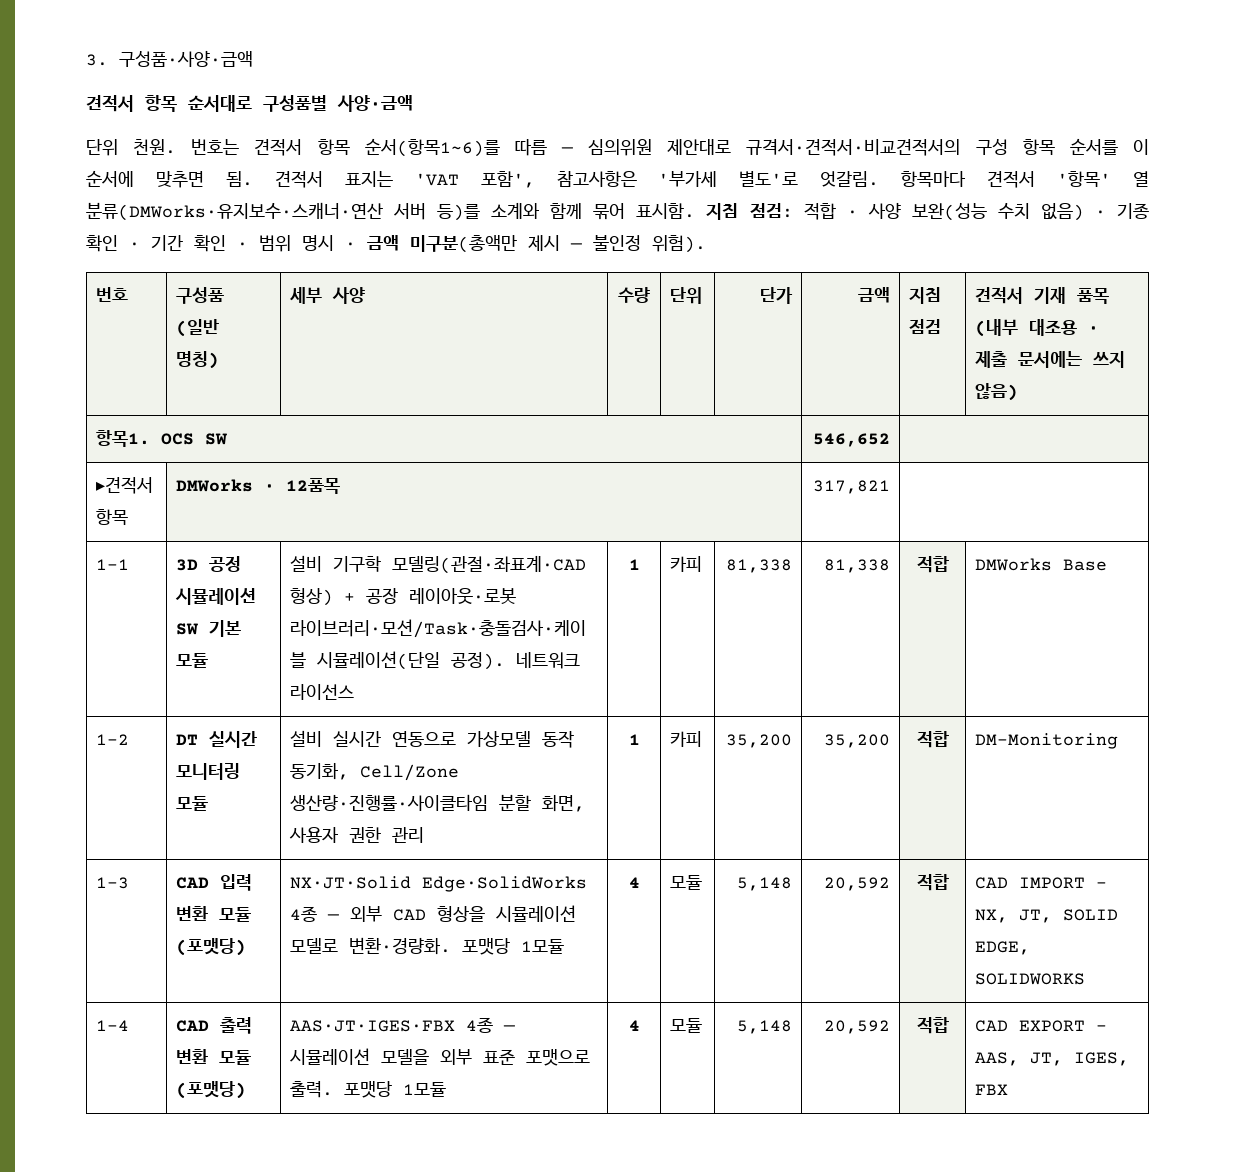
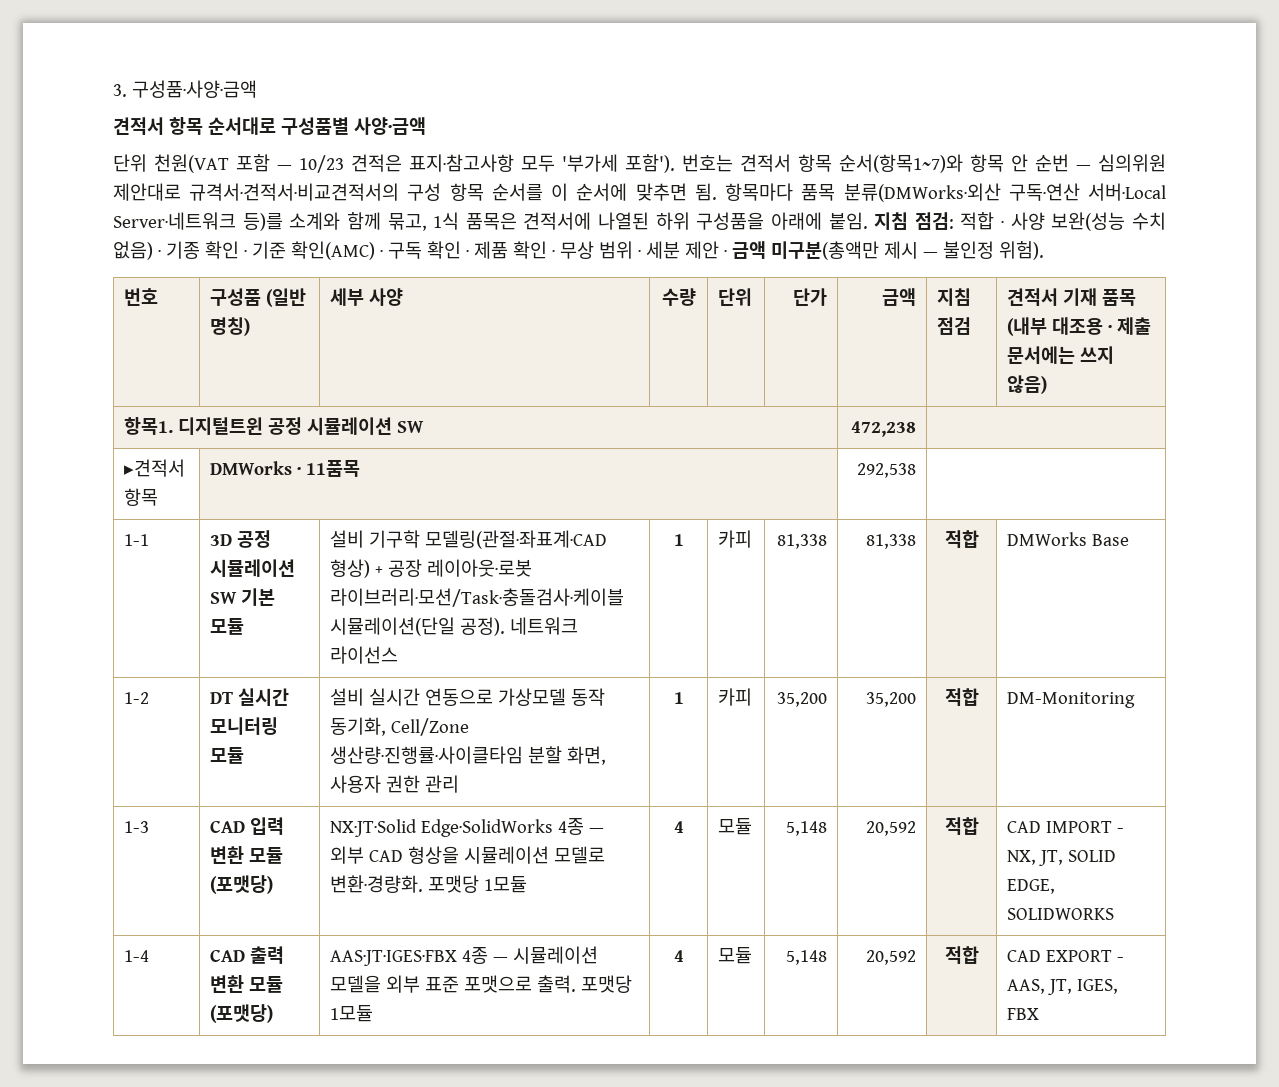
- 단위 천원. 번호는 견적서 항목 순서(항목1~6)를 따름 — 심의위원 제안대로 규격서·견적서·비교견적서의 구성 항목 순서를 이 순서에 맞추면 됨.
+ 단위 천원(VAT 포함 — 10/23 견적은 표지·참고사항 모두 '부가세 포함'). 번호는 견적서 항목 순서(항목1~7)와 항목 안 순번 — 심의위원 제안대로 규격서·견적서·비교견적서의 구성 항목 순서를 이 순서에 맞추면 됨.
- 견적서 표지는 'VAT 포함', 참고사항은 '부가세 별도'로 엇갈림. 항목마다 견적서 '항목' 열 분류(DMWorks·유지보수·스캐너·연산 서버 등)를 소계와 함께 묶어 표시함.
+ 항목마다 품목 분류(DMWorks·외산 구독·연산 서버·Local Server·네트워크 등)를 소계와 함께 묶고, 1식 품목은 견적서에 나열된 하위 구성품을 아래에 붙임.
- 지침 점검: 적합 · 사양 보완(성능 수치 없음) · 기종 확인 · 기간 확인 · 범위 명시 · 금액 미구분(총액만 제시 — 불인정 위험).
+ 지침 점검: 적합 · 사양 보완(성능 수치 없음) · 기종 확인 · 기준 확인(AMC) · 구독 확인 · 제품 확인 · 무상 범위 · 세분 제안 · 금액 미구분(총액만 제시 — 불인정 위험).
- 항목1. OCS SW | 546,652 |
+ 항목1. 디지털트윈 공정 시뮬레이션 SW | 472,238 |
- ▸견적서 항목 | DMWorks · 12품목 | 317,821 |
+ ▸견적서 항목 | DMWorks · 11품목 | 292,538 |

